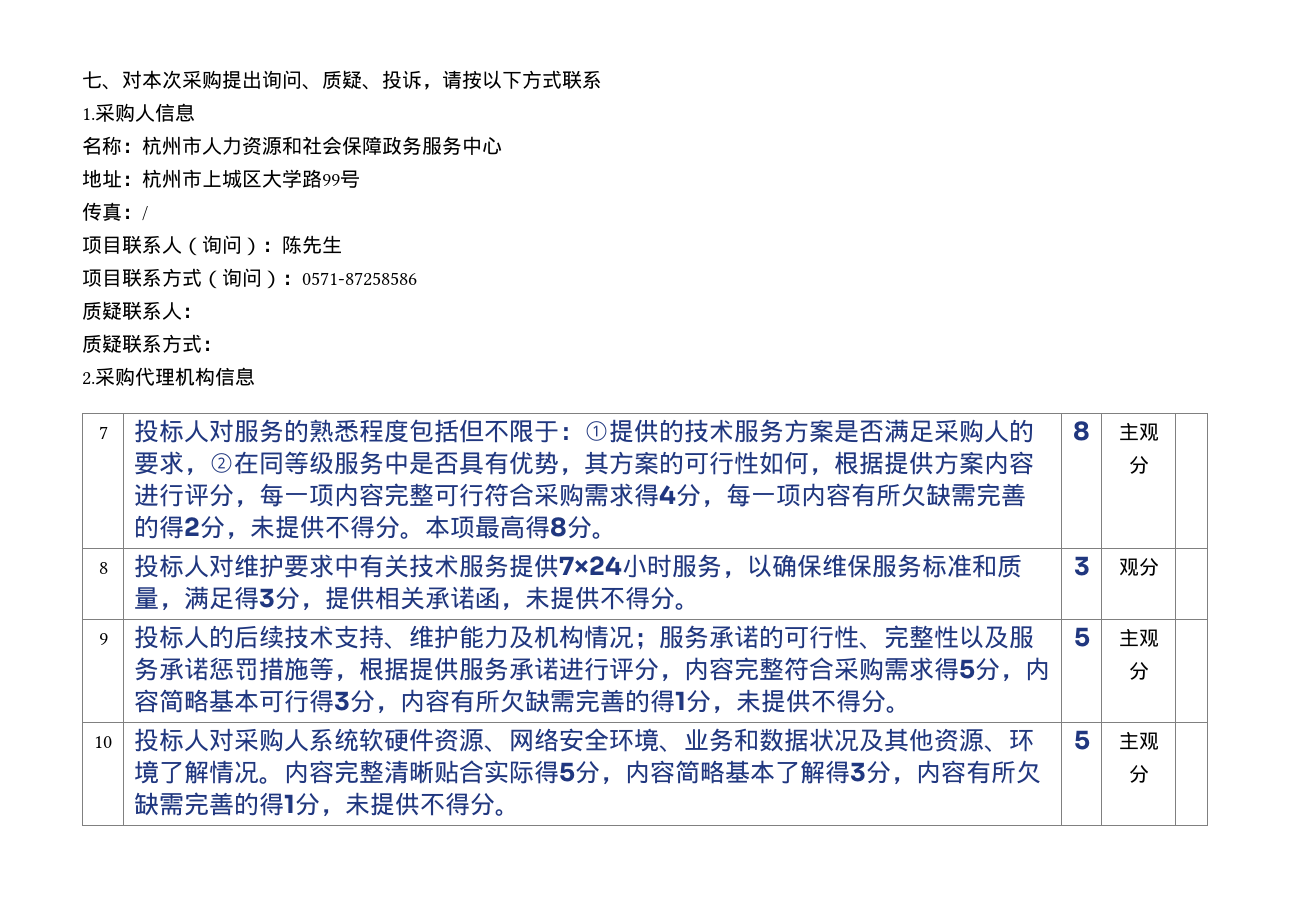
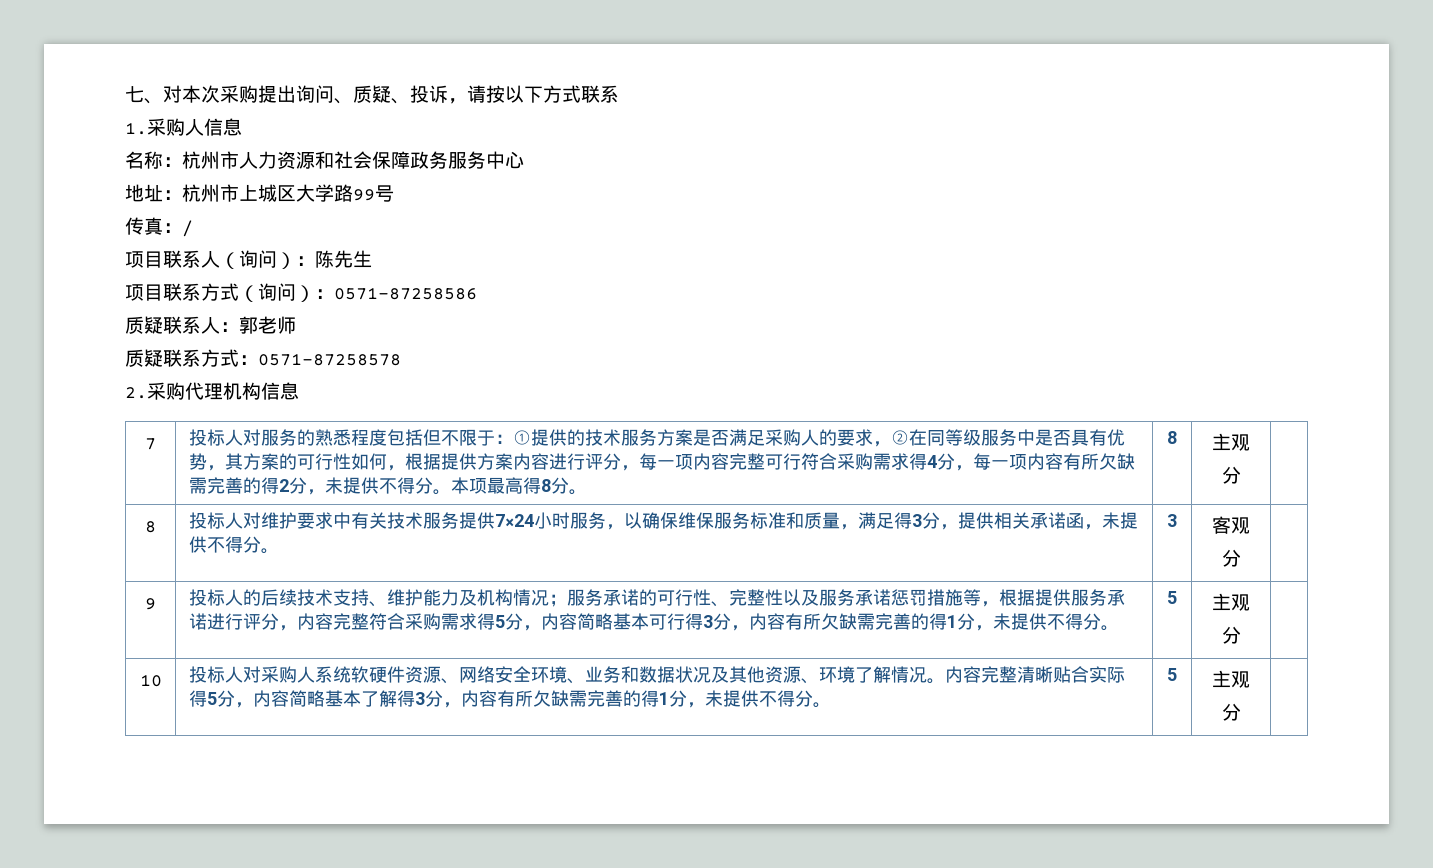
- 质疑联系人：
+ 质疑联系人：郭老师
- 质疑联系方式：
+ 质疑联系方式：0571-87258578
- 8 | 投标人对维护要求中有关技术服务提供7×24小时服务，以确保维保服务标准和质量，满足得3分，提供相关承诺函，未提供不得分。 | 3 | 观分 |
+ 8 | 投标人对维护要求中有关技术服务提供7×24小时服务，以确保维保服务标准和质量，满足得3分，提供相关承诺函，未提供不得分。 | 3 | 客观分 |

